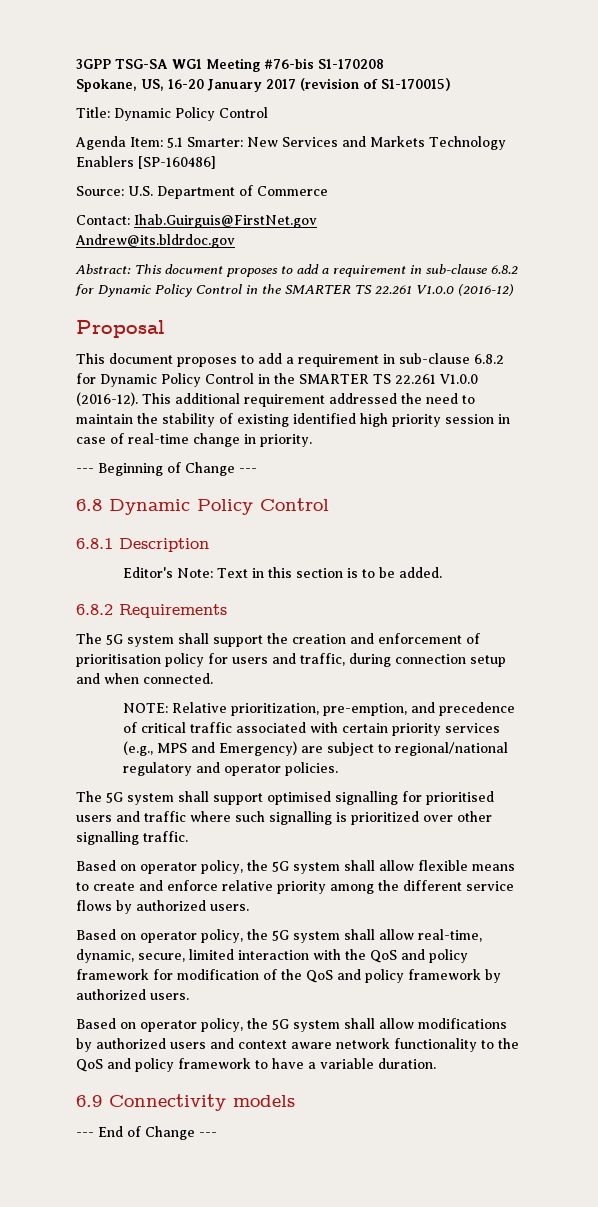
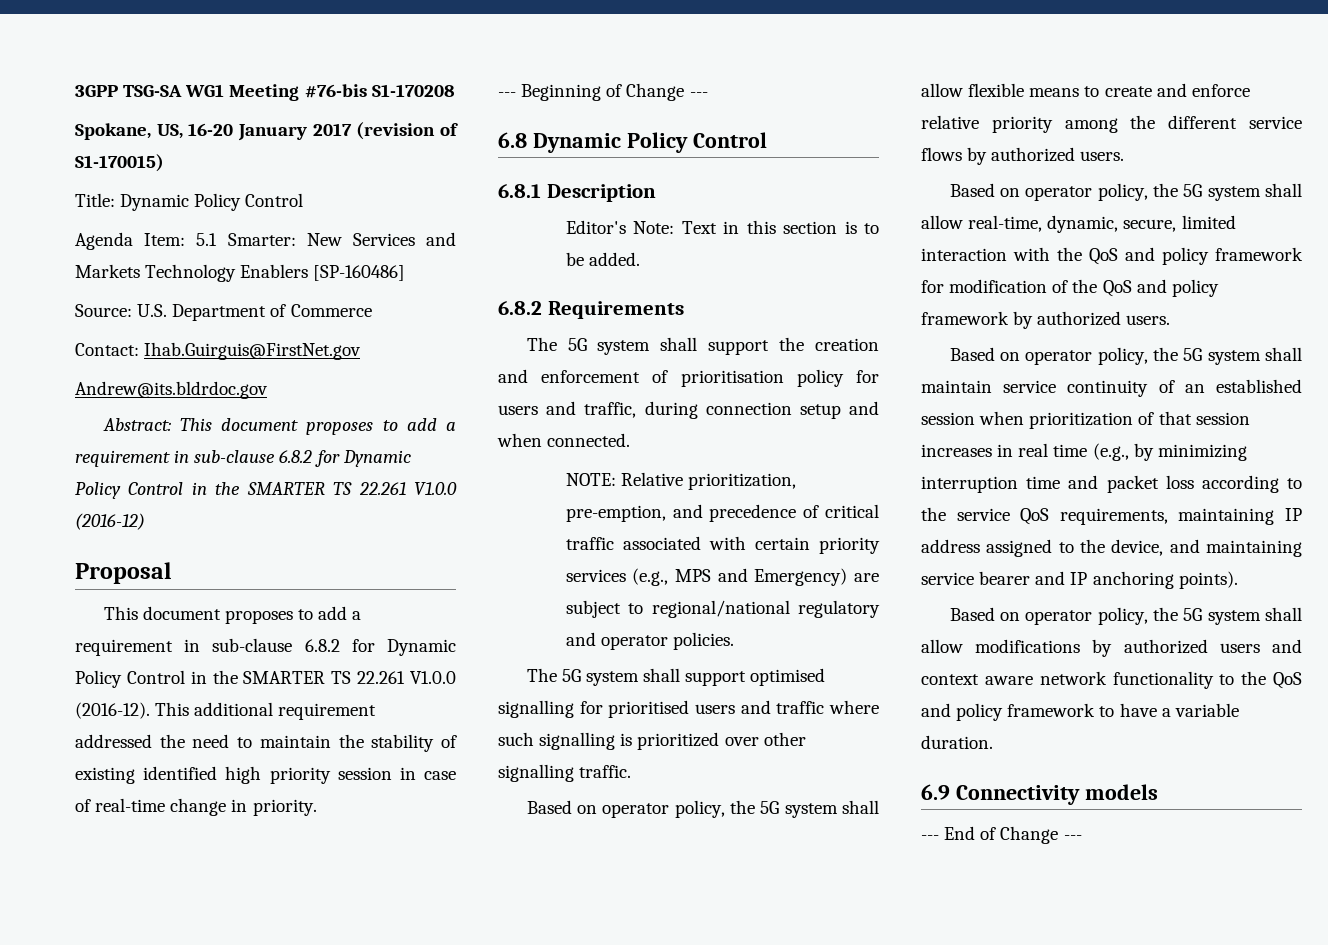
+ Based on operator policy, the 5G system shall maintain service continuity of an established session when prioritization of that session increases in real time (e.g., by minimizing interruption time and packet loss according to the service QoS requirements, maintaining IP address assigned to the device, and maintaining service bearer and IP anchoring points).

